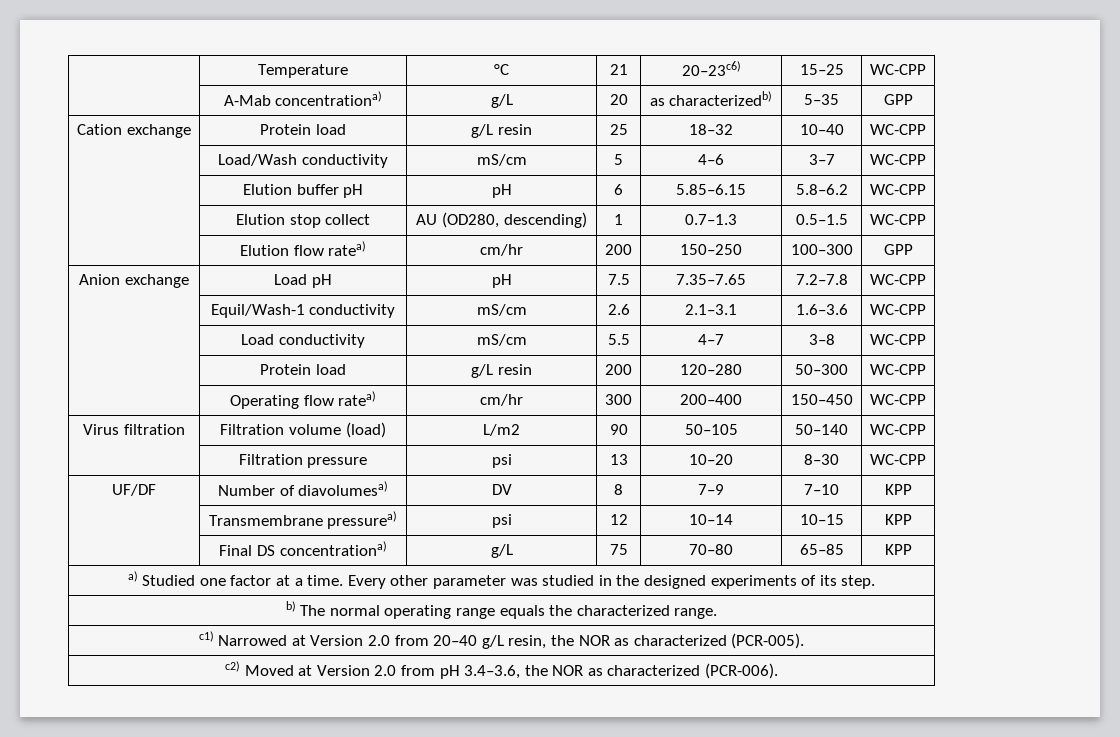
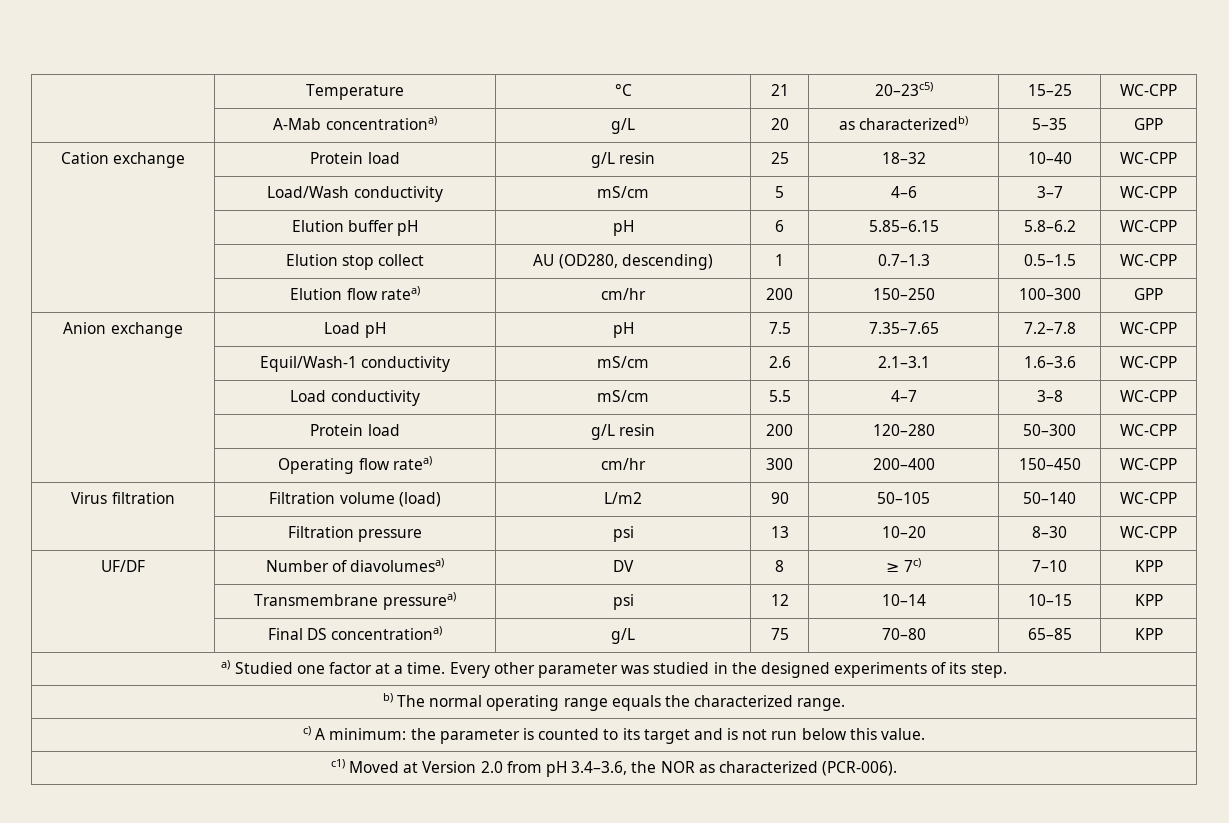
- | Temperature | °C | 21 | 20–23c6) | 15–25 | WC-CPP
+ | Temperature | °C | 21 | 20–23c5) | 15–25 | WC-CPP
- UF/DF | Number of diavolumesa) | DV | 8 | 7–9 | 7–10 | KPP
+ UF/DF | Number of diavolumesa) | DV | 8 | ≥ 7c) | 7–10 | KPP
- c1) Narrowed at Version 2.0 from 20–40 g/L resin, the NOR as characterized (PCR-005).
- c2) Moved at Version 2.0 from pH 3.4–3.6, the NOR as characterized (PCR-006).
+ c) A minimum: the parameter is counted to its target and is not run below this value.
+ c1) Moved at Version 2.0 from pH 3.4–3.6, the NOR as characterized (PCR-006).

